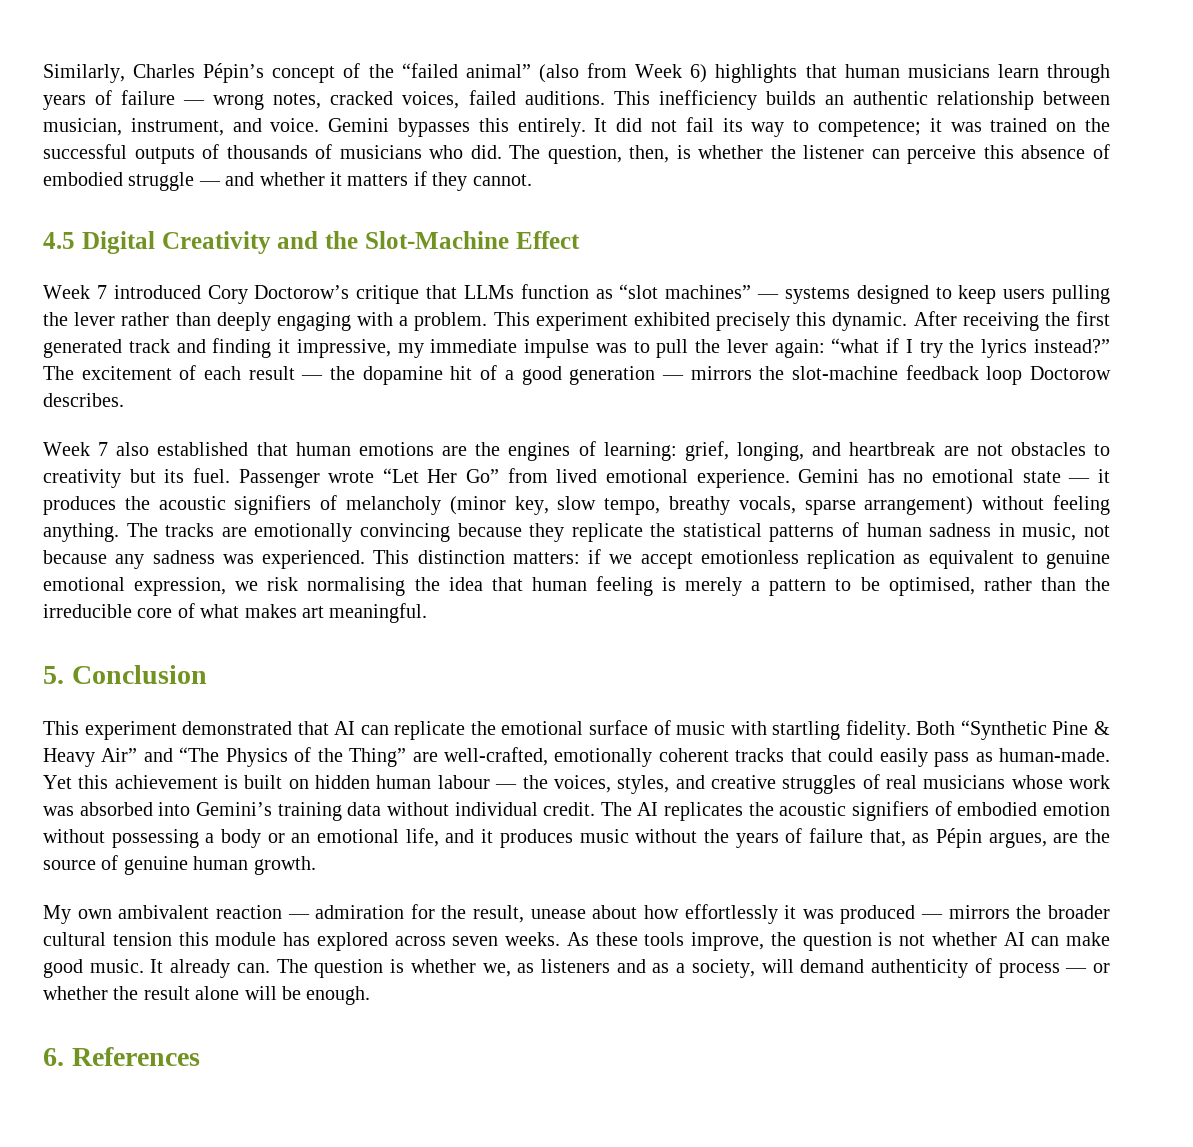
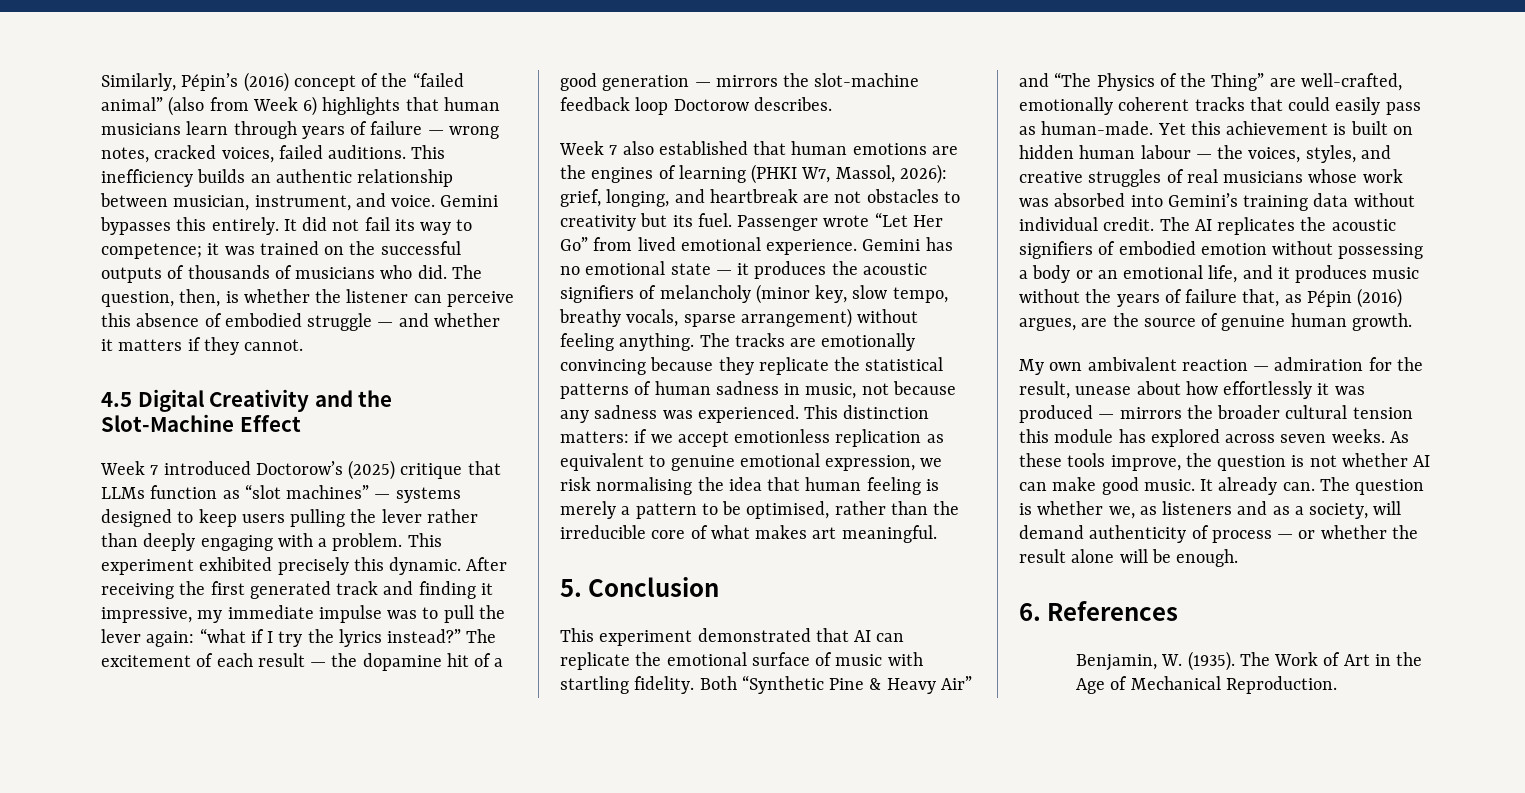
- Similarly, Charles Pépin’s concept of the “failed animal” (also from Week 6) highlights that human musicians learn through years of failure — wrong notes, cracked voices, failed auditions.
+ Similarly, Pépin’s (2016) concept of the “failed animal” (also from Week 6) highlights that human musicians learn through years of failure — wrong notes, cracked voices, failed auditions.
- Week 7 introduced Cory Doctorow’s critique that LLMs function as “slot machines” — systems designed to keep users pulling the lever rather than deeply engaging with a problem.
+ Week 7 introduced Doctorow’s (2025) critique that LLMs function as “slot machines” — systems designed to keep users pulling the lever rather than deeply engaging with a problem.
- Week 7 also established that human emotions are the engines of learning: grief, longing, and heartbreak are not obstacles to creativity but its fuel.
+ Week 7 also established that human emotions are the engines of learning (PHKI W7, Massol, 2026): grief, longing, and heartbreak are not obstacles to creativity but its fuel.
- The AI replicates the acoustic signifiers of embodied emotion without possessing a body or an emotional life, and it produces music without the years of failure that, as Pépin argues, are the source of genuine human growth.
+ The AI replicates the acoustic signifiers of embodied emotion without possessing a body or an emotional life, and it produces music without the years of failure that, as Pépin (2016) argues, are the source of genuine human growth.
+ Benjamin, W. (1935). The Work of Art in the Age of Mechanical Reproduction.

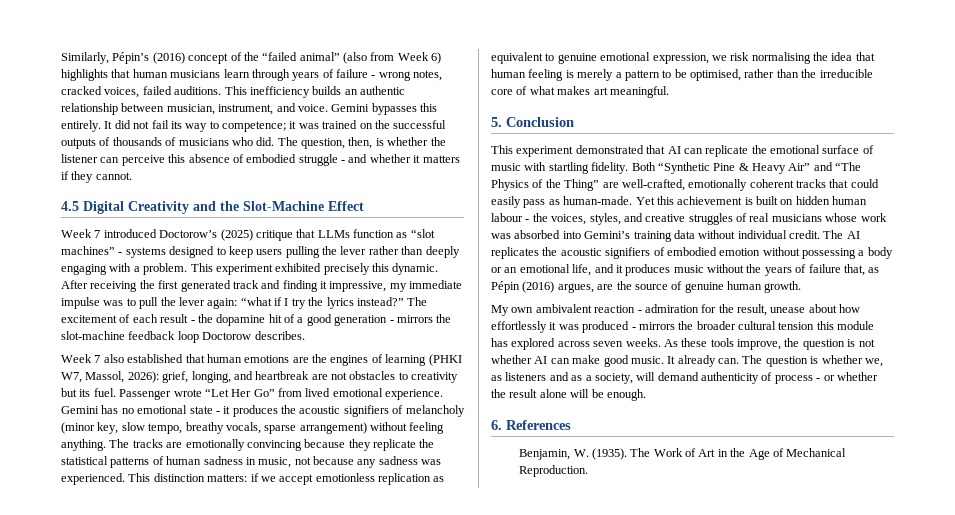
- Similarly, Pépin’s (2016) concept of the “failed animal” (also from Week 6) highlights that human musicians learn through years of failure — wrong notes, cracked voices, failed auditions.
+ Similarly, Pépin’s (2016) concept of the “failed animal” (also from Week 6) highlights that human musicians learn through years of failure - wrong notes, cracked voices, failed auditions.
- The question, then, is whether the listener can perceive this absence of embodied struggle — and whether it matters if they cannot.
+ The question, then, is whether the listener can perceive this absence of embodied struggle - and whether it matters if they cannot.
- Week 7 introduced Doctorow’s (2025) critique that LLMs function as “slot machines” — systems designed to keep users pulling the lever rather than deeply engaging with a problem.
+ Week 7 introduced Doctorow’s (2025) critique that LLMs function as “slot machines” - systems designed to keep users pulling the lever rather than deeply engaging with a problem.
- The excitement of each result — the dopamine hit of a good generation — mirrors the slot-machine feedback loop Doctorow describes.
+ The excitement of each result - the dopamine hit of a good generation - mirrors the slot-machine feedback loop Doctorow describes.
- Gemini has no emotional state — it produces the acoustic signifiers of melancholy (minor key, slow tempo, breathy vocals, sparse arrangement) without feeling anything.
+ Gemini has no emotional state - it produces the acoustic signifiers of melancholy (minor key, slow tempo, breathy vocals, sparse arrangement) without feeling anything.
- Yet this achievement is built on hidden human labour — the voices, styles, and creative struggles of real musicians whose work was absorbed into Gemini’s training data without individual credit.
+ Yet this achievement is built on hidden human labour - the voices, styles, and creative struggles of real musicians whose work was absorbed into Gemini’s training data without individual credit.
- My own ambivalent reaction — admiration for the result, unease about how effortlessly it was produced — mirrors the broader cultural tension this module has explored across seven weeks.
+ My own ambivalent reaction - admiration for the result, unease about how effortlessly it was produced - mirrors the broader cultural tension this module has explored across seven weeks.
- The question is whether we, as listeners and as a society, will demand authenticity of process — or whether the result alone will be enough.
+ The question is whether we, as listeners and as a society, will demand authenticity of process - or whether the result alone will be enough.

